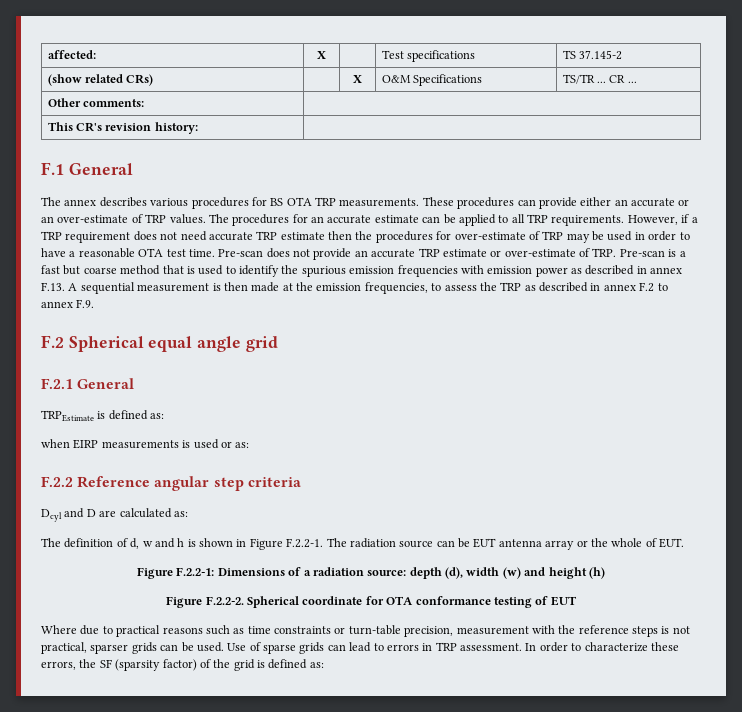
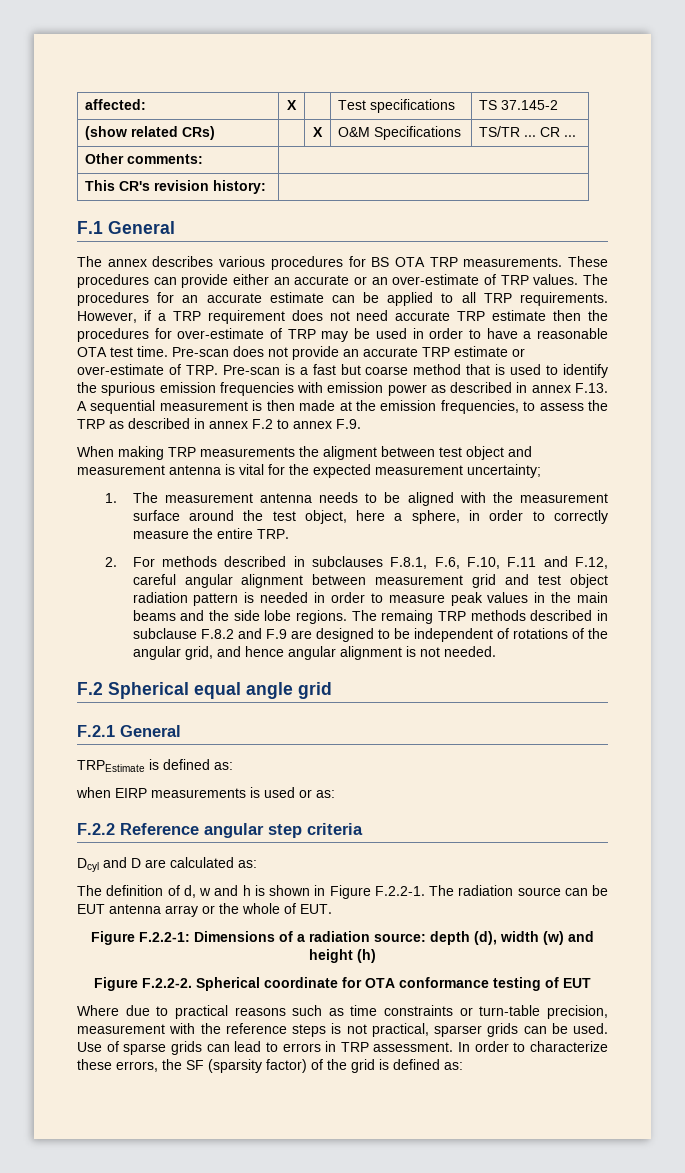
+ When making TRP measurements the aligment between test object and measurement antenna is vital for the expected measurement uncertainty;
+ 1. The measurement antenna needs to be aligned with the measurement surface around the test object, here a sphere, in order to correctly measure the entire TRP.
+ 2. For methods described in subclauses F.8.1, F.6, F.10, F.11 and F.12, careful angular alignment between measurement grid and test object radiation pattern is needed in order to measure peak values in the main beams and the side lobe regions. The remaing TRP methods described in subclause F.8.2 and F.9 are designed to be independent of rotations of the angular grid, and hence angular alignment is not needed.

